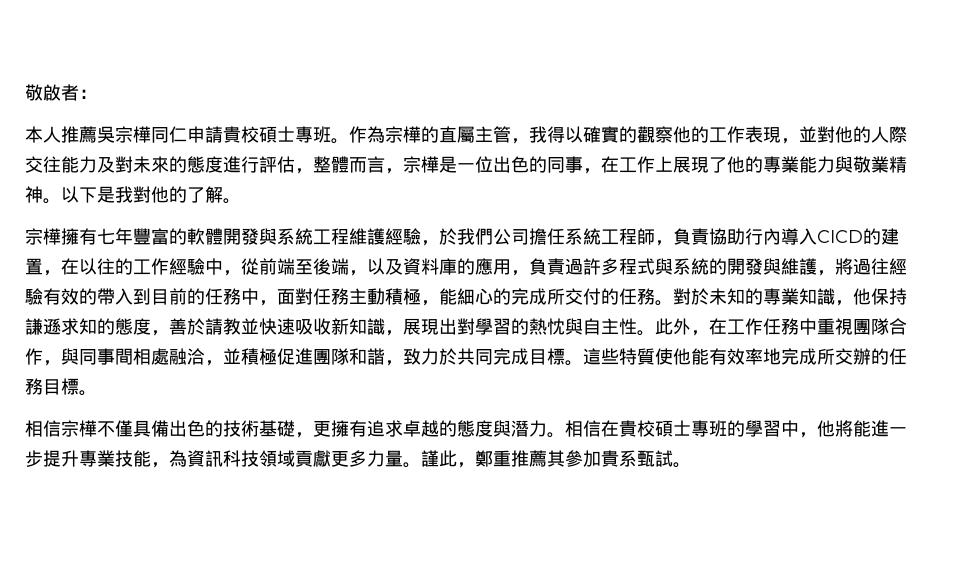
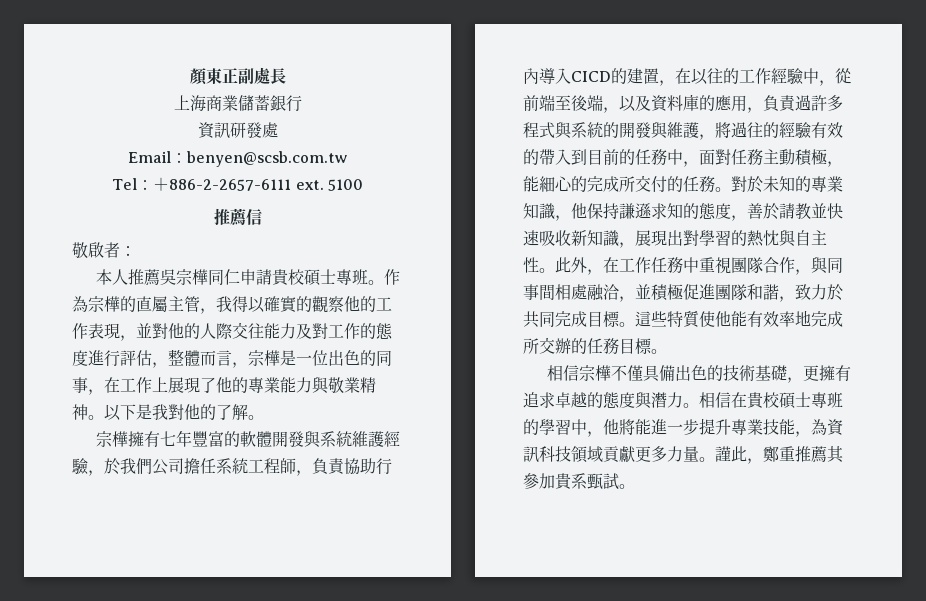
+ 顏東正副處長
+ 上海商業儲蓄銀行
+ 資訊研發處
+ Email：benyen@scsb.com.tw
+ Tel：＋886-2-2657-6111 ext. 5100
+ 推薦信
- 作為宗樺的直屬主管，我得以確實的觀察他的工作表現，並對他的人際交往能力及對未來的態度進行評估，整體而言，宗樺是一位出色的同事，在工作上展現了他的專業能力與敬業精神。
+ 作為宗樺的直屬主管，我得以確實的觀察他的工作表現，並對他的人際交往能力及對工作的態度進行評估，整體而言，宗樺是一位出色的同事，在工作上展現了他的專業能力與敬業精神。
- 宗樺擁有七年豐富的軟體開發與系統工程維護經驗，於我們公司擔任系統工程師，負責協助行內導入CICD的建置，在以往的工作經驗中，從前端至後端，以及資料庫的應用，負責過許多程式與系統的開發與維護，將過往經驗有效的帶入到目前的任務中，面對任務主動積極，能細心的完成所交付的任務。
+ 宗樺擁有七年豐富的軟體開發與系統維護經驗，於我們公司擔任系統工程師，負責協助行內導入CICD的建置，在以往的工作經驗中，從前端至後端，以及資料庫的應用，負責過許多程式與系統的開發與維護，將過往的經驗有效的帶入到目前的任務中，面對任務主動積極，能細心的完成所交付的任務。

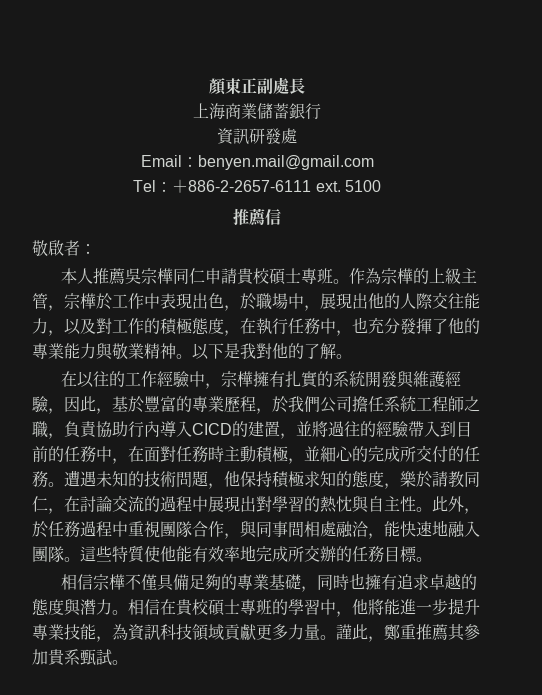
- Email：benyen@scsb.com.tw
+ Email：benyen.mail@gmail.com
- 作為宗樺的直屬主管，我得以確實的觀察他的工作表現，並對他的人際交往能力及對工作的態度進行評估，整體而言，宗樺是一位出色的同事，在工作上展現了他的專業能力與敬業精神。
+ 作為宗樺的上級主管，宗樺於工作中表現出色，於職場中，展現出他的人際交往能力，以及對工作的積極態度，在執行任務中，也充分發揮了他的專業能力與敬業精神。
- 宗樺擁有七年豐富的軟體開發與系統維護經驗，於我們公司擔任系統工程師，負責協助行內導入CICD的建置，在以往的工作經驗中，從前端至後端，以及資料庫的應用，負責過許多程式與系統的開發與維護，將過往的經驗有效的帶入到目前的任務中，面對任務主動積極，能細心的完成所交付的任務。
+ 在以往的工作經驗中，宗樺擁有扎實的系統開發與維護經驗，因此，基於豐富的專業歷程，於我們公司擔任系統工程師之職，負責協助行內導入CICD的建置，並將過往的經驗帶入到目前的任務中，在面對任務時主動積極，並細心的完成所交付的任務。
- 對於未知的專業知識，他保持謙遜求知的態度，善於請教並快速吸收新知識，展現出對學習的熱忱與自主性。
+ 遭遇未知的技術問題，他保持積極求知的態度，樂於請教同仁，在討論交流的過程中展現出對學習的熱忱與自主性。
- 此外，在工作任務中重視團隊合作，與同事間相處融洽，並積極促進團隊和諧，致力於共同完成目標。
+ 此外，於任務過程中重視團隊合作，與同事間相處融洽，能快速地融入團隊。
- 相信宗樺不僅具備出色的技術基礎，更擁有追求卓越的態度與潛力。
+ 相信宗樺不僅具備足夠的專業基礎，同時也擁有追求卓越的態度與潛力。

